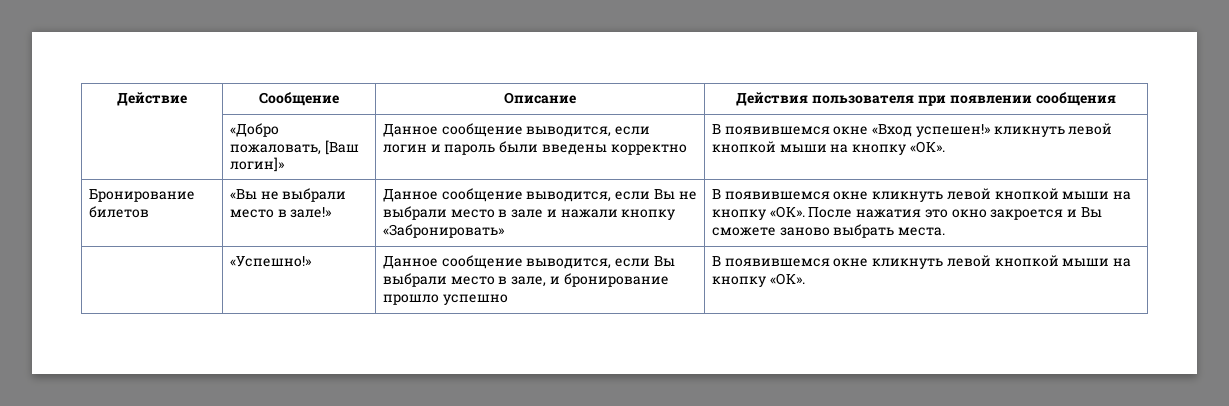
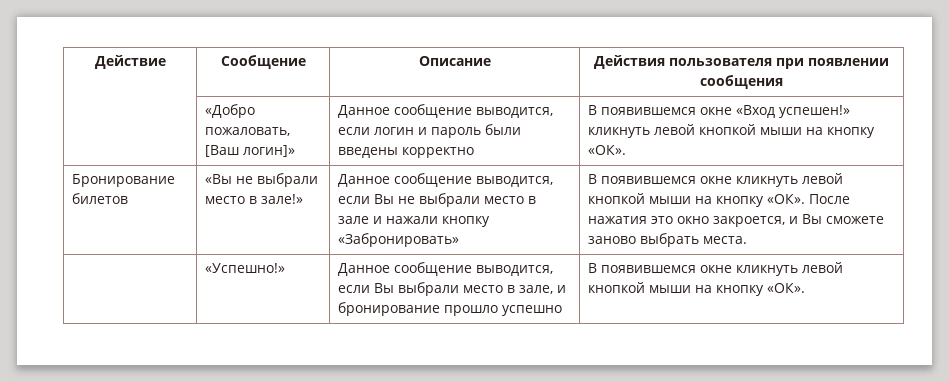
- В появившемся окне кликнуть левой кнопкой мыши на кнопку «ОК». После нажатия это окно закроется и Вы сможете заново выбрать места.
+ В появившемся окне кликнуть левой кнопкой мыши на кнопку «ОК». После нажатия это окно закроется, и Вы сможете заново выбрать места.

